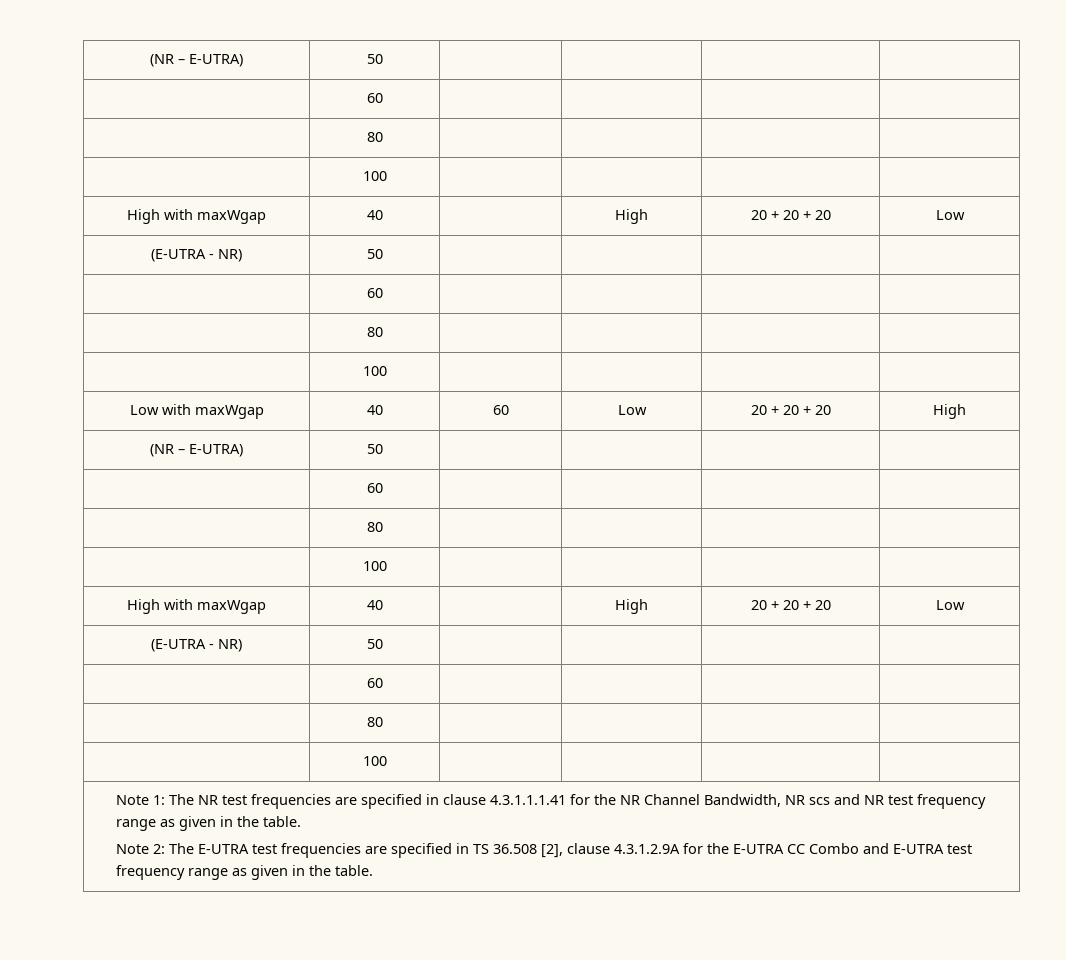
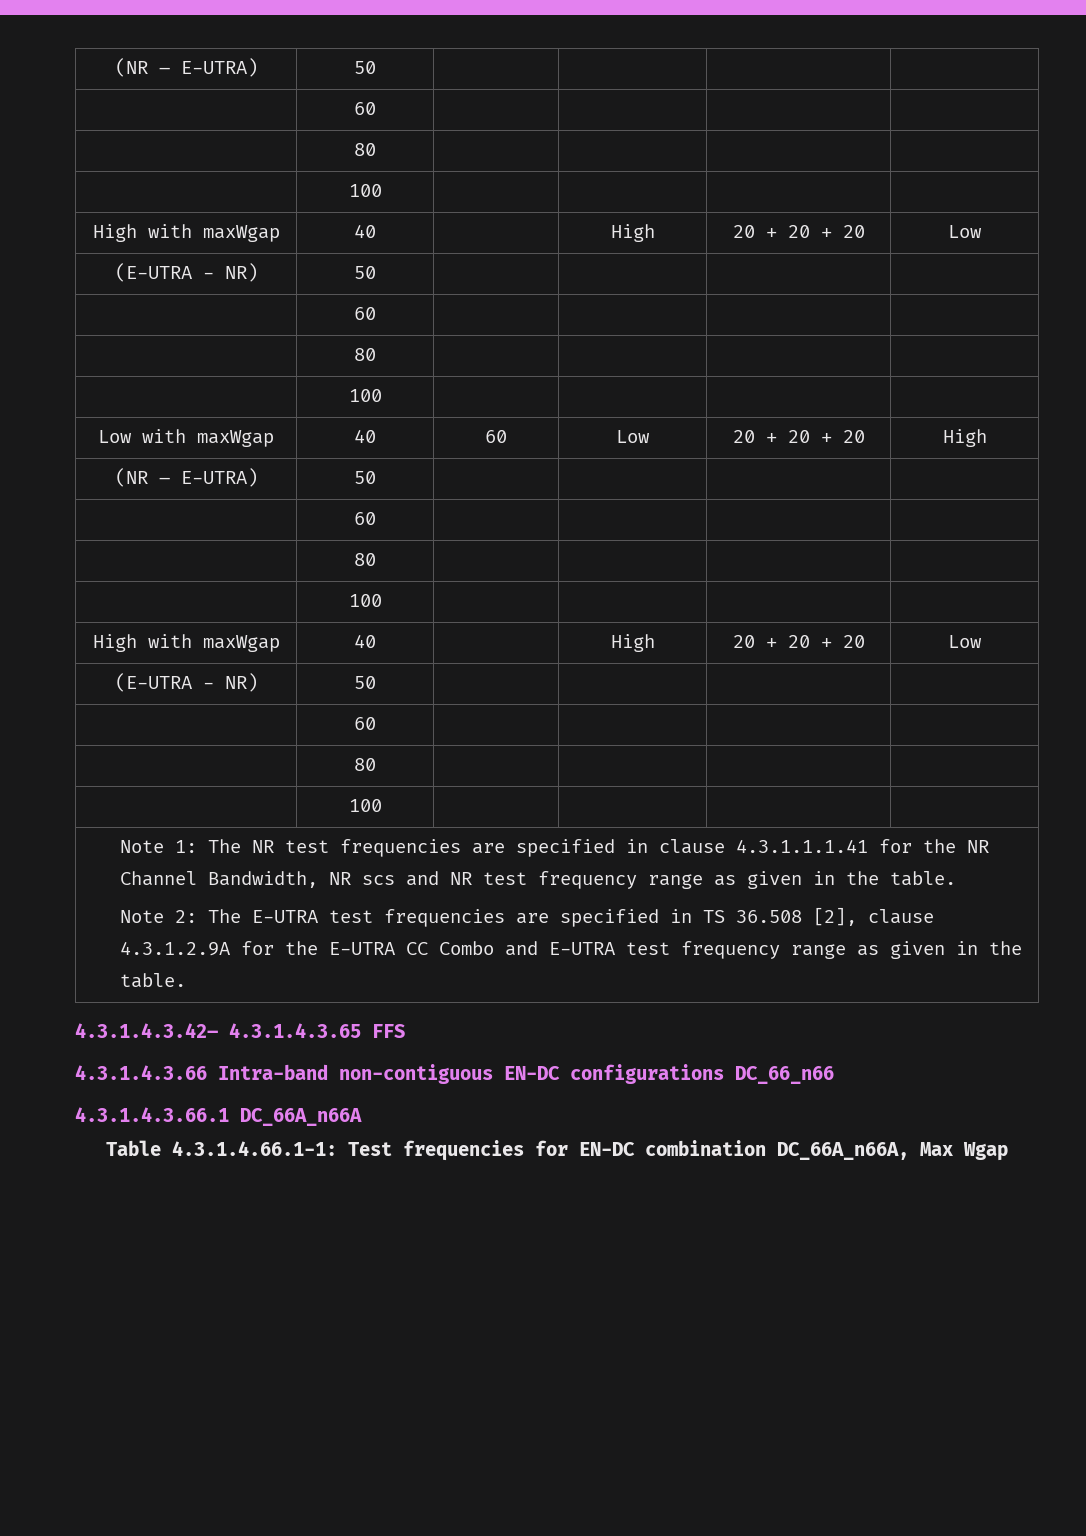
+ 4.3.1.4.3.42– 4.3.1.4.3.65 FFS
+ 4.3.1.4.3.66 Intra-band non-contiguous EN-DC configurations DC_66_n66
+ 4.3.1.4.3.66.1 DC_66A_n66A
+ Table 4.3.1.4.66.1-1: Test frequencies for EN-DC combination DC_66A_n66A, Max Wgap

